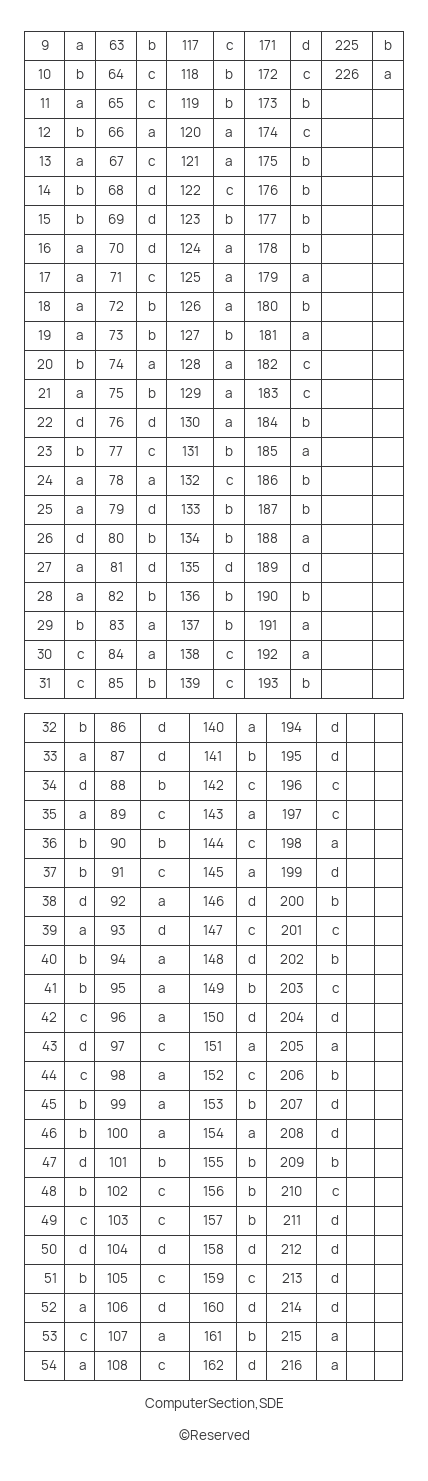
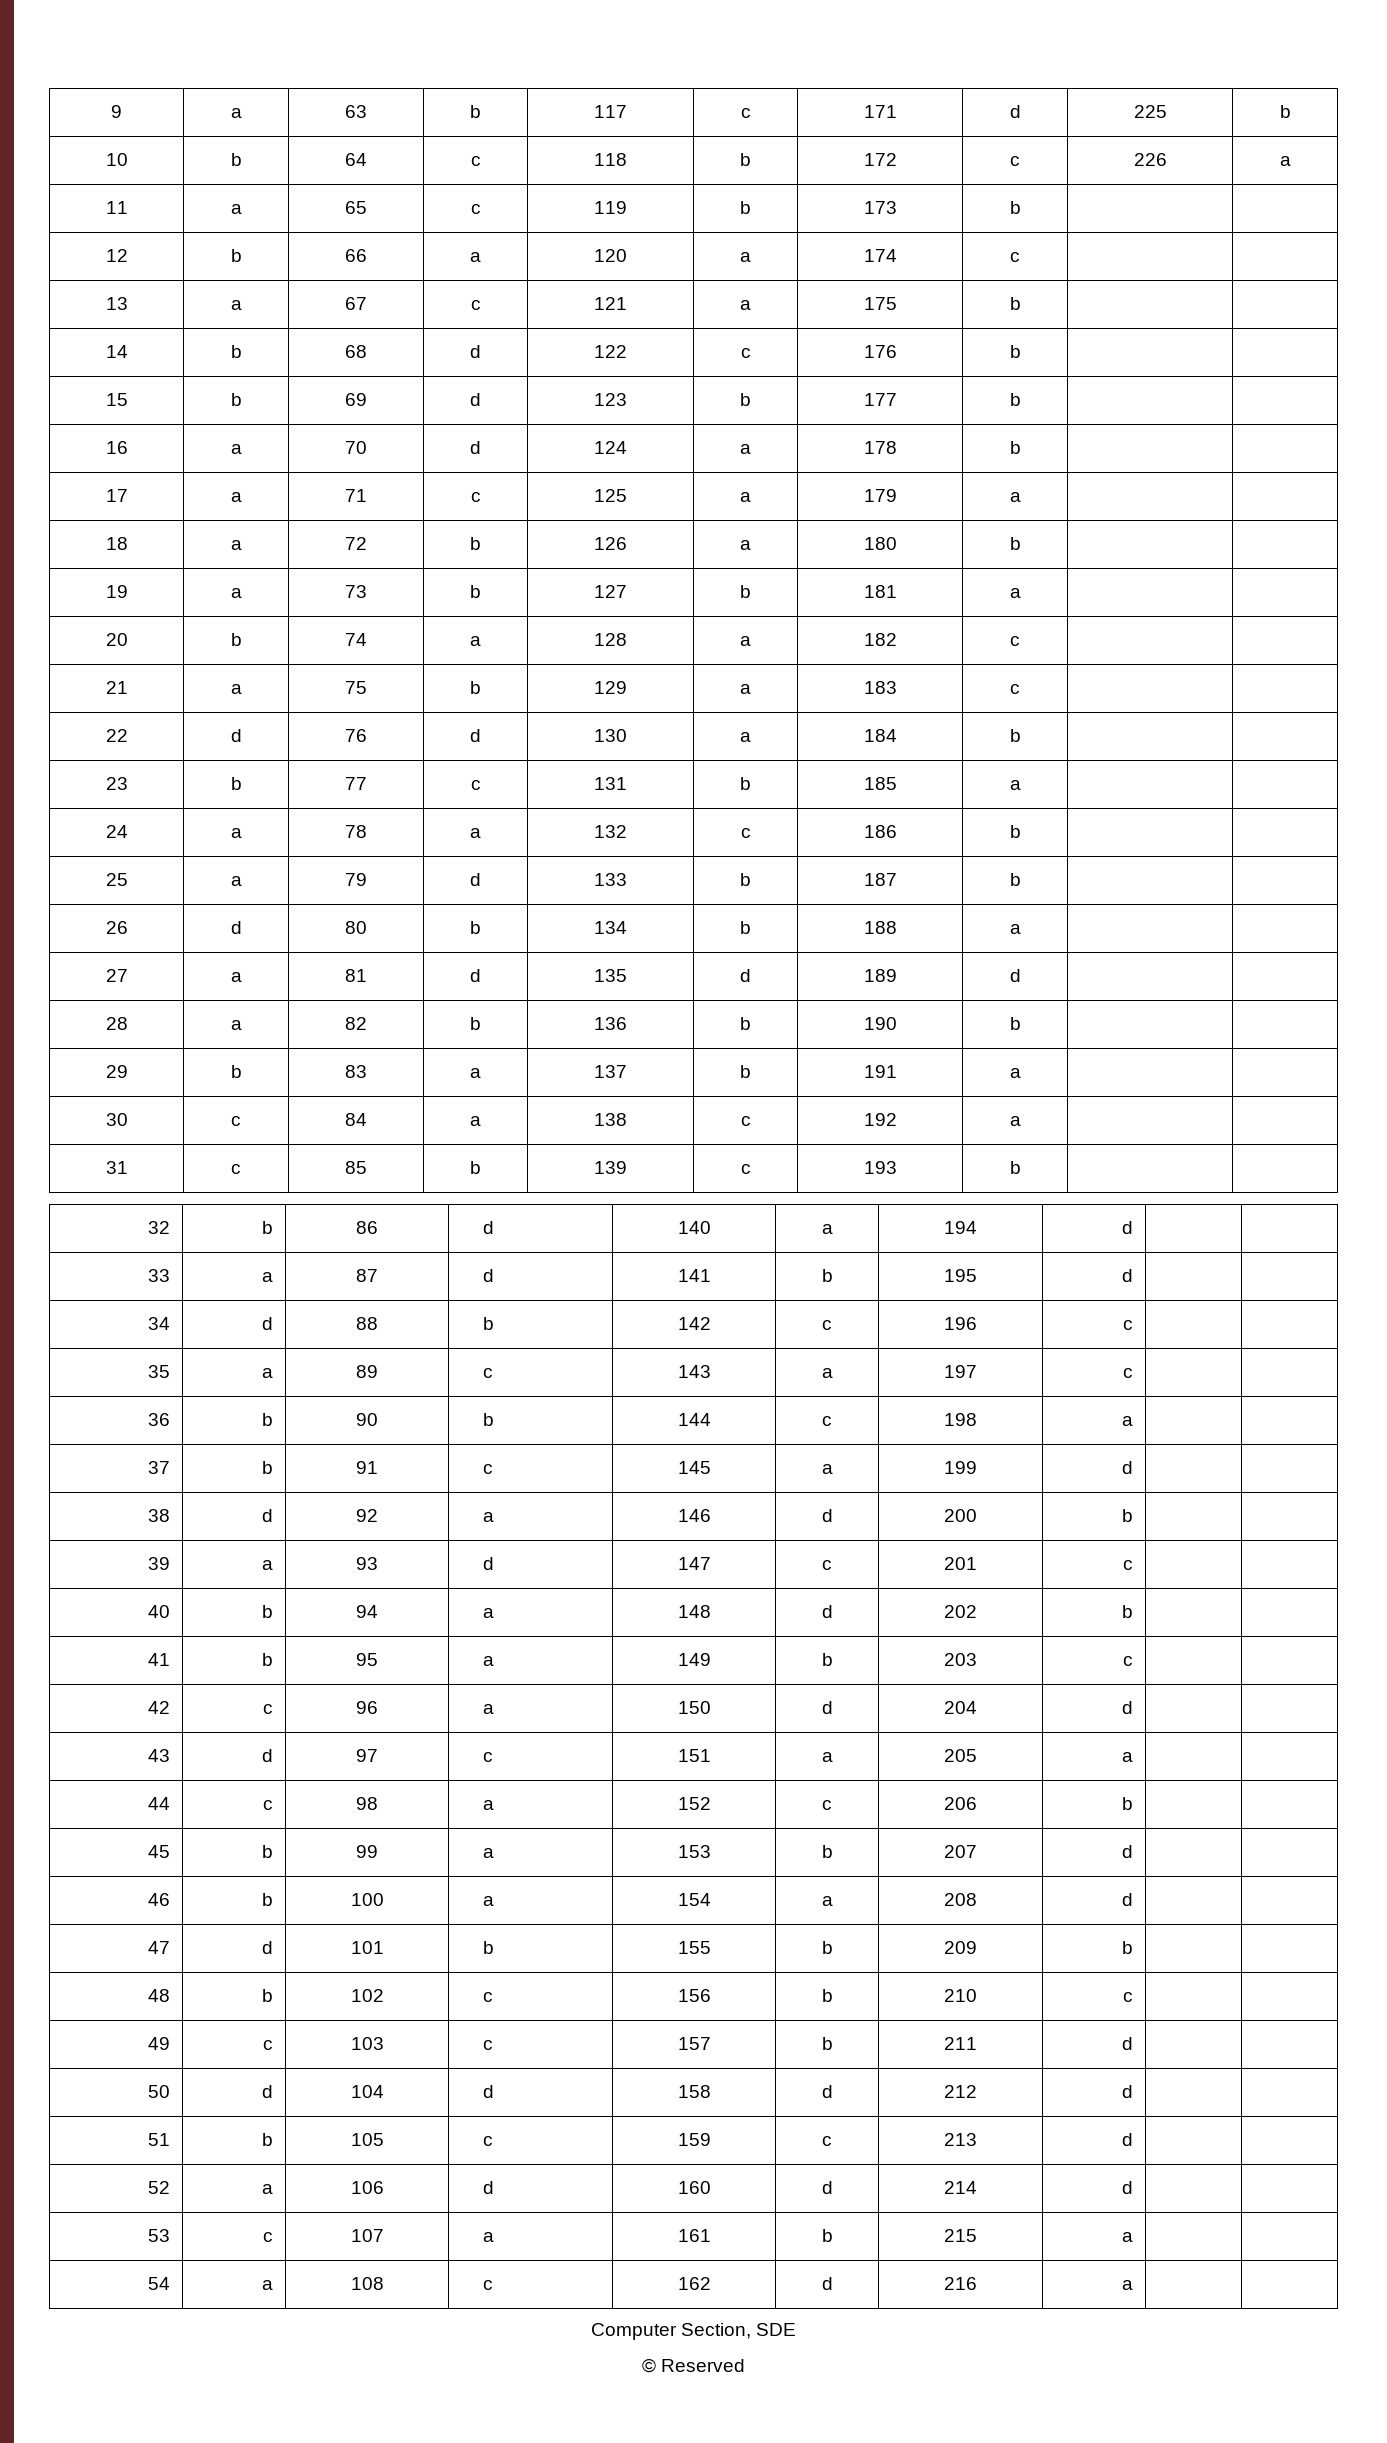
- ComputerSection,SDE
- ©Reserved
+ Computer Section, SDE
+ © Reserved

